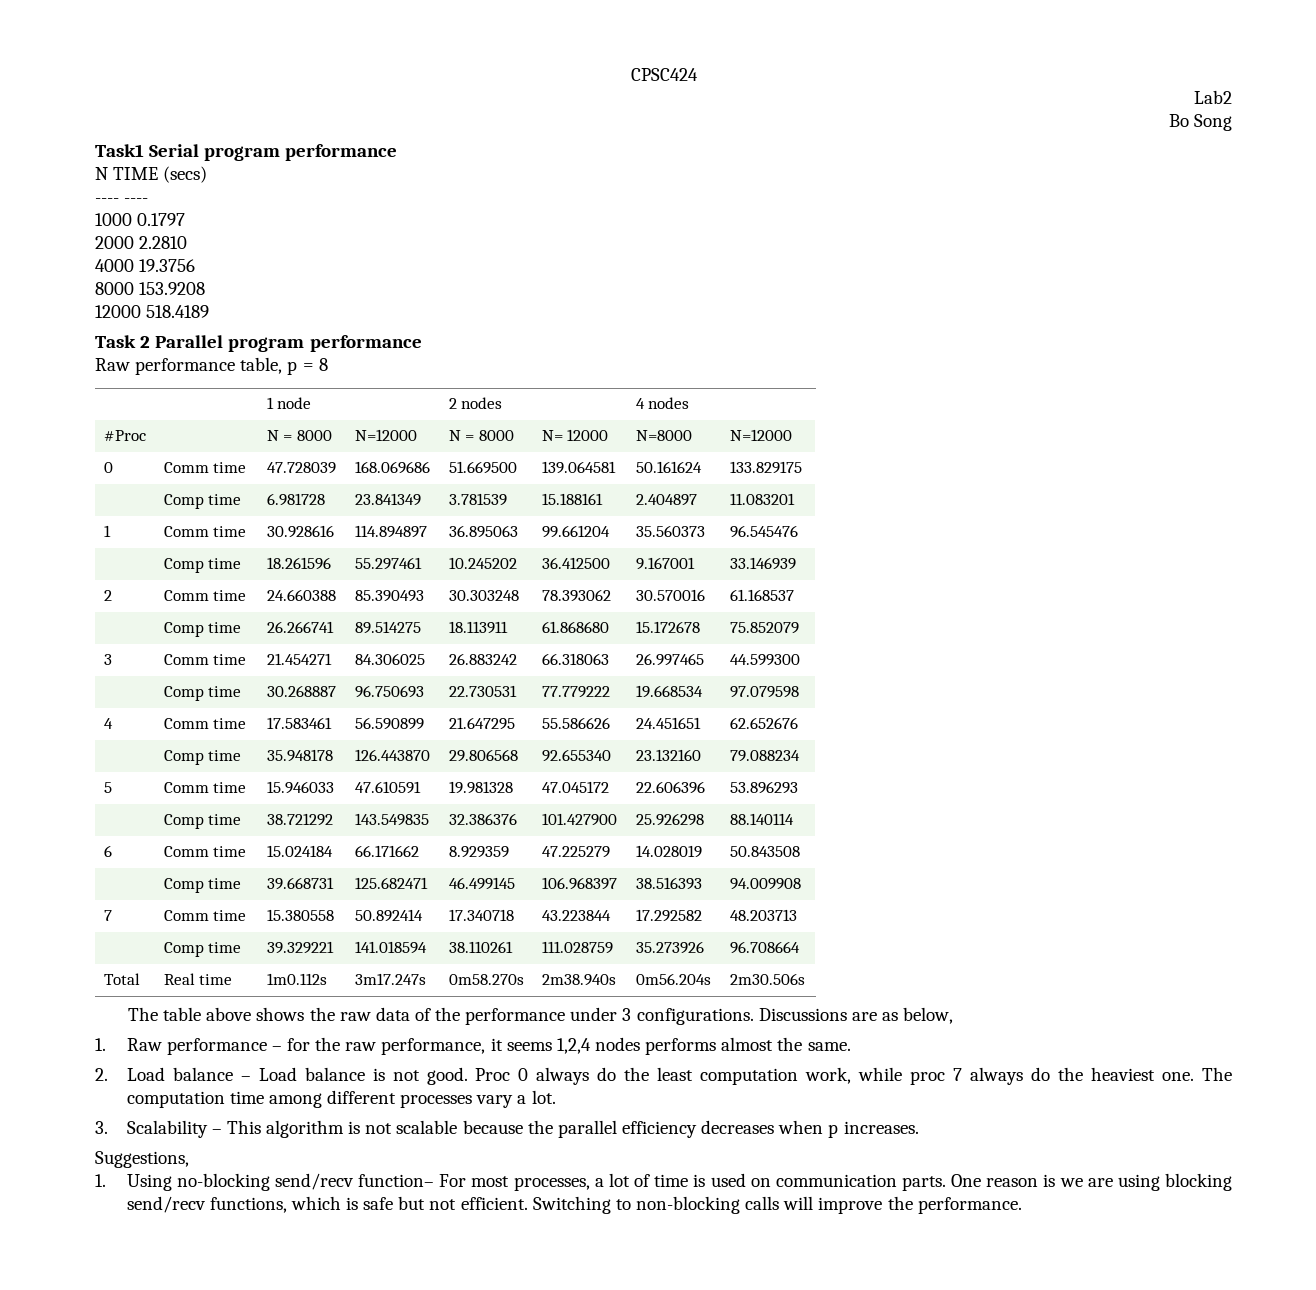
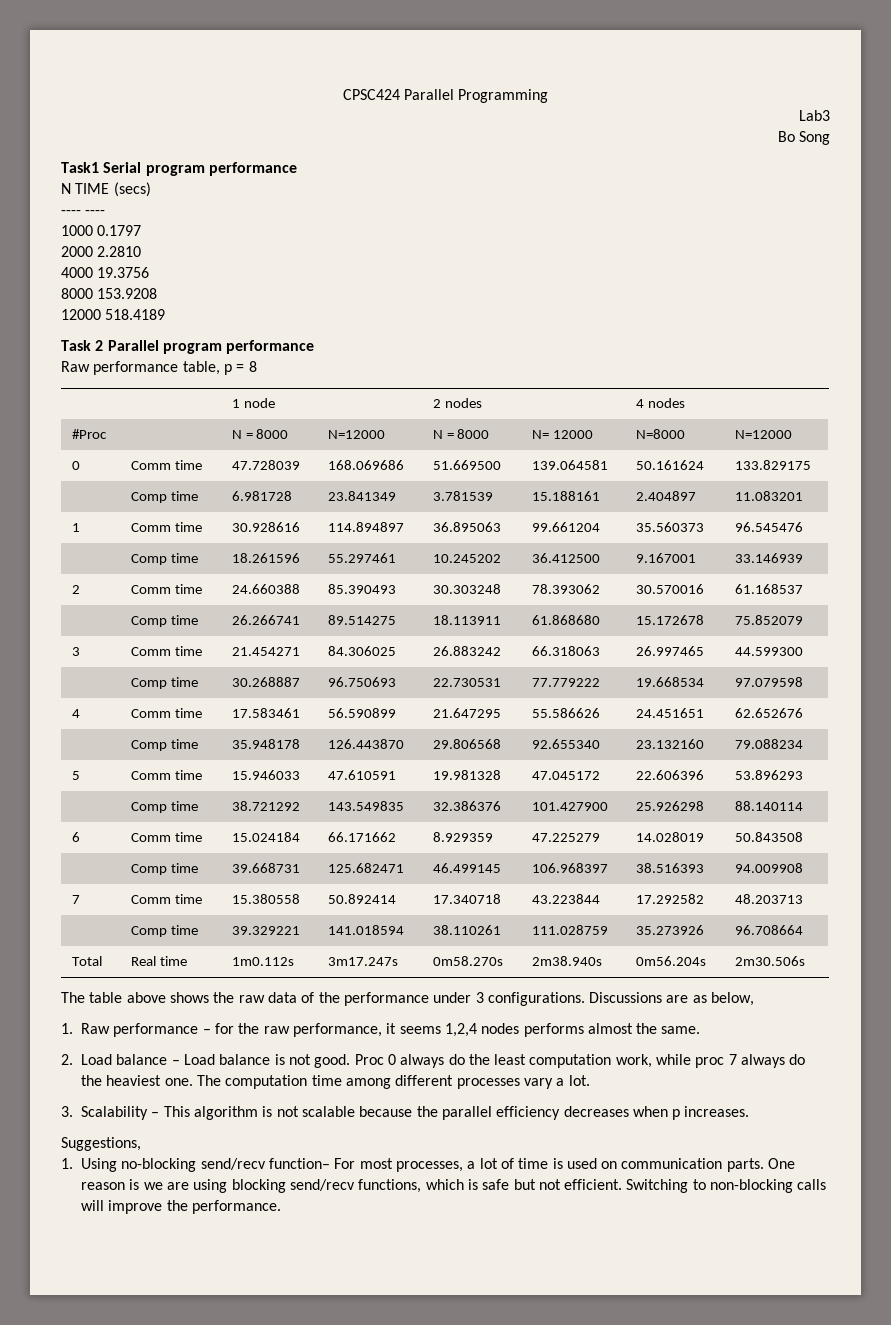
- CPSC424
- Lab2
+ CPSC424 Parallel Programming
+ Lab3

